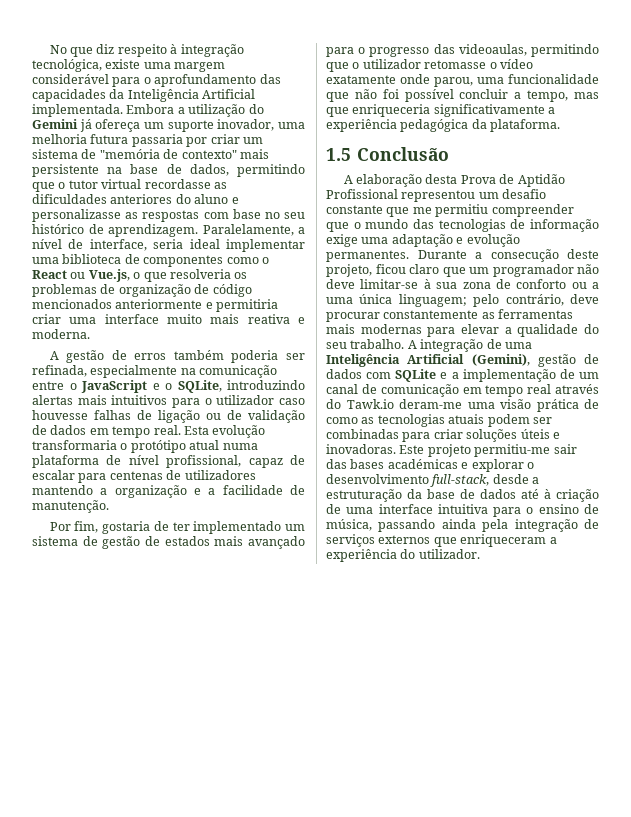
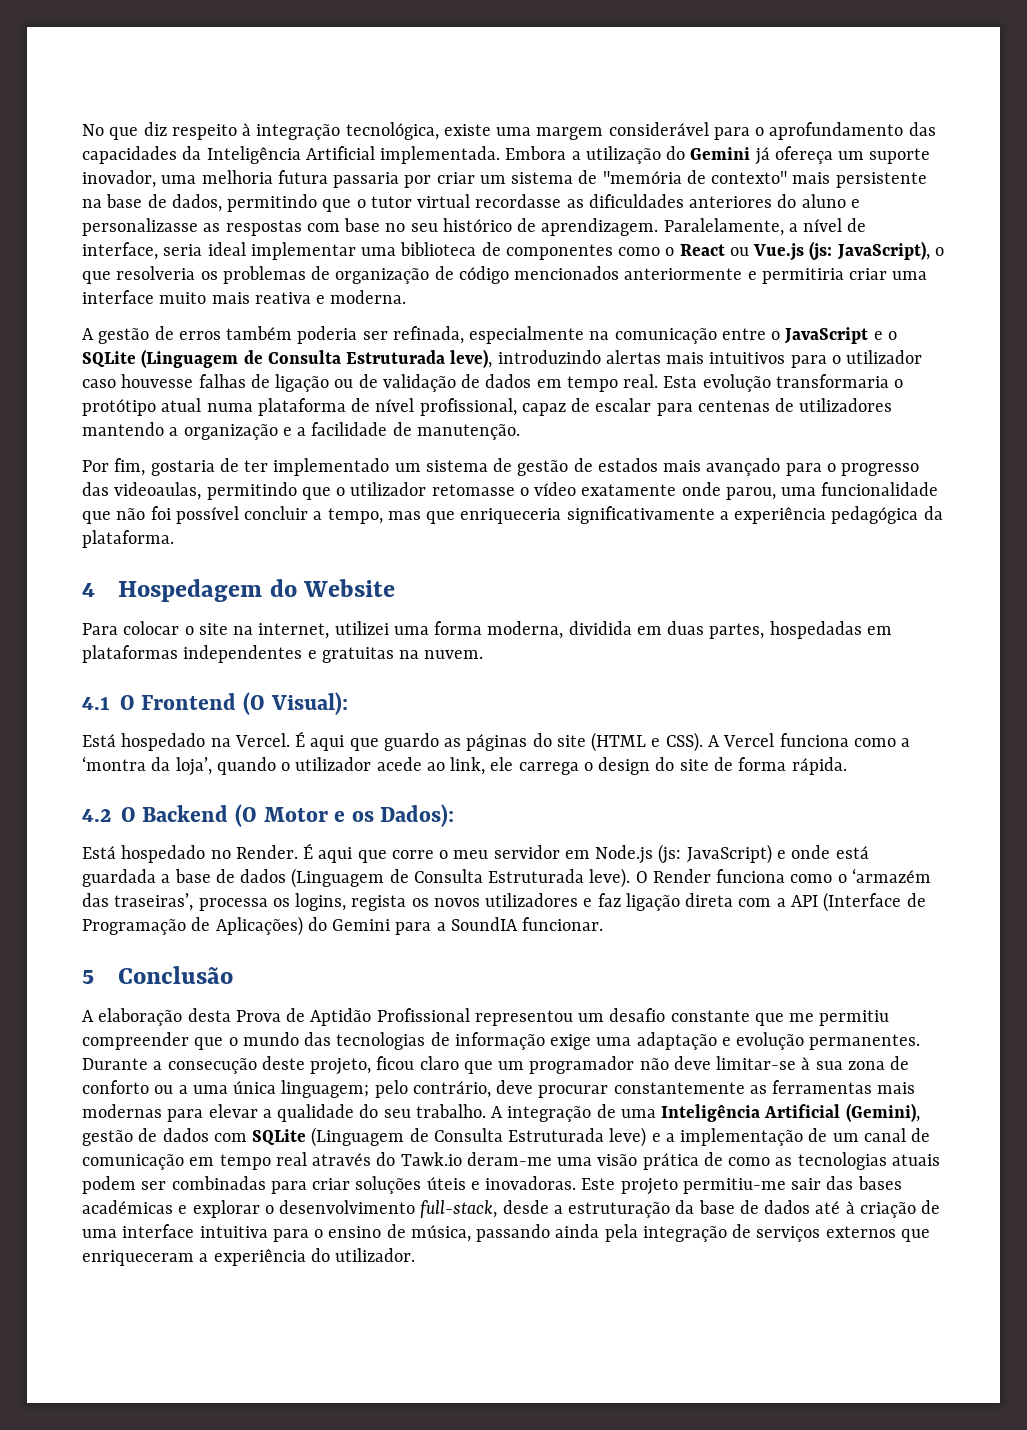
- Paralelamente, a nível de interface, seria ideal implementar uma biblioteca de componentes como o React ou Vue.js, o que resolveria os problemas de organização de código mencionados anteriormente e permitiria criar uma interface muito mais reativa e moderna.
+ Paralelamente, a nível de interface, seria ideal implementar uma biblioteca de componentes como o React ou Vue.js (js: JavaScript), o que resolveria os problemas de organização de código mencionados anteriormente e permitiria criar uma interface muito mais reativa e moderna.
- A gestão de erros também poderia ser refinada, especialmente na comunicação entre o JavaScript e o SQLite, introduzindo alertas mais intuitivos para o utilizador caso houvesse falhas de ligação ou de validação de dados em tempo real.
+ A gestão de erros também poderia ser refinada, especialmente na comunicação entre o JavaScript e o SQLite (Linguagem de Consulta Estruturada leve), introduzindo alertas mais intuitivos para o utilizador caso houvesse falhas de ligação ou de validação de dados em tempo real.
- 1.5 Conclusão
+ 4 Hospedagem do Website
+ Para colocar o site na internet, utilizei uma forma moderna, dividida em duas partes, hospedadas em plataformas independentes e gratuitas na nuvem.
+ 4.1 O Frontend (O Visual):
+ Está hospedado na Vercel. É aqui que guardo as páginas do site (HTML e CSS). A Vercel funciona como a ‘montra da loja’, quando o utilizador acede ao link, ele carrega o design do site de forma rápida.
+ 4.2 O Backend (O Motor e os Dados):
+ Está hospedado no Render. É aqui que corre o meu servidor em Node.js (js: JavaScript) e onde está guardada a base de dados (Linguagem de Consulta Estruturada leve). O Render funciona como o ‘armazém das traseiras’, processa os logins, regista os novos utilizadores e faz ligação direta com a API (Interface de Programação de Aplicações) do Gemini para a SoundIA funcionar.
+ 5 Conclusão
- A integração de uma Inteligência Artificial (Gemini), gestão de dados com SQLite e a implementação de um canal de comunicação em tempo real através do Tawk.io deram-me uma visão prática de como as tecnologias atuais podem ser combinadas para criar soluções úteis e inovadoras.
+ A integração de uma Inteligência Artificial (Gemini), gestão de dados com SQLite (Linguagem de Consulta Estruturada leve) e a implementação de um canal de comunicação em tempo real através do Tawk.io deram-me uma visão prática de como as tecnologias atuais podem ser combinadas para criar soluções úteis e inovadoras.

